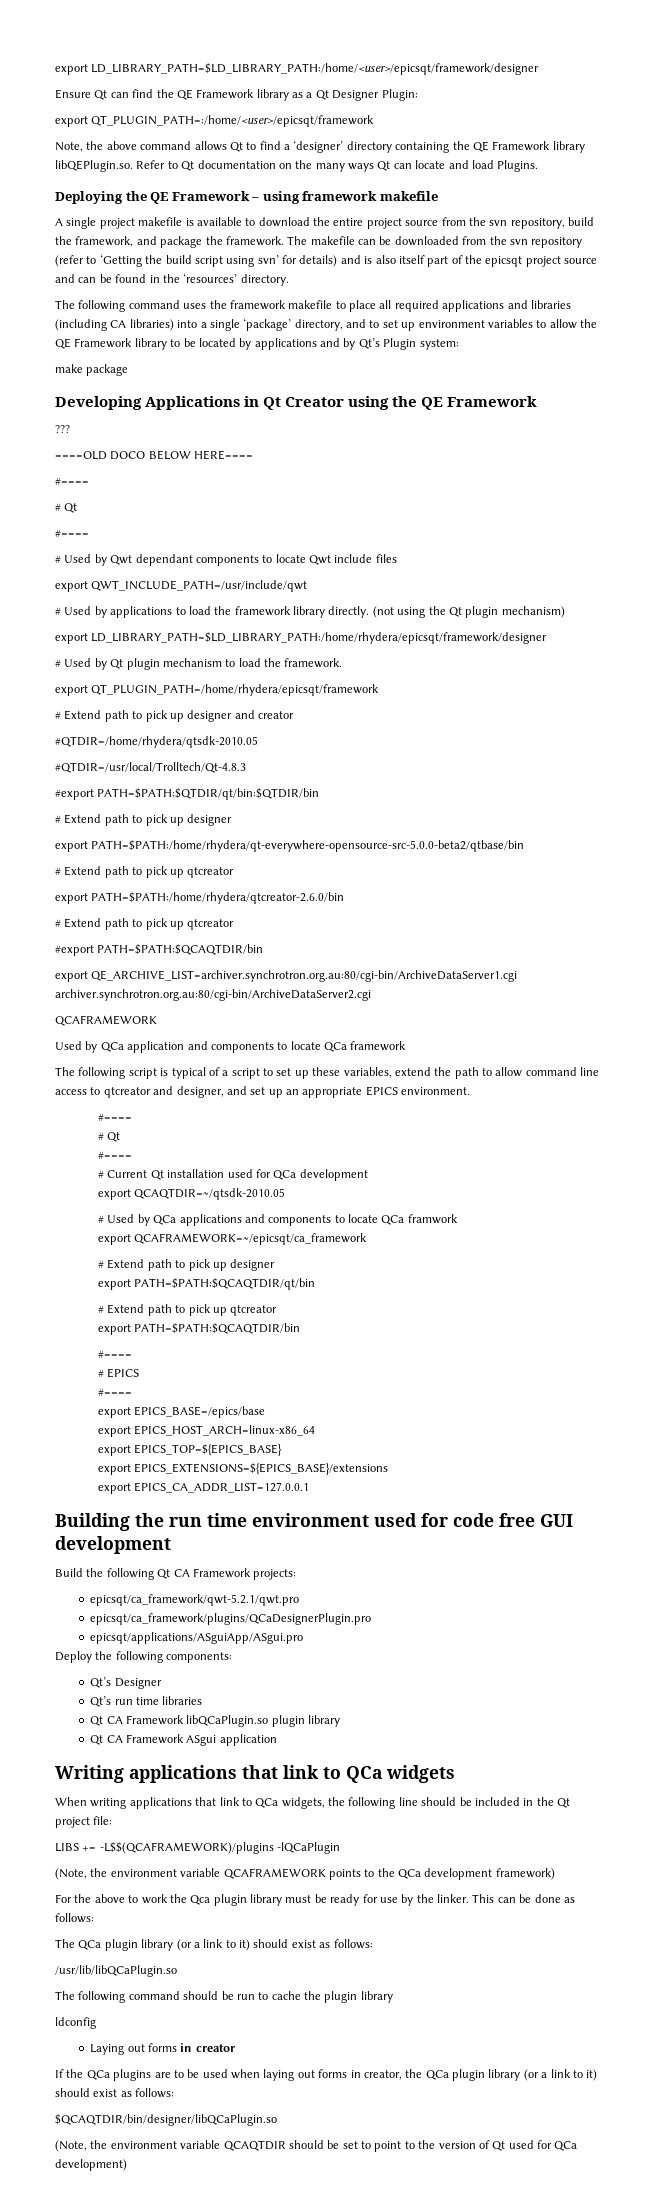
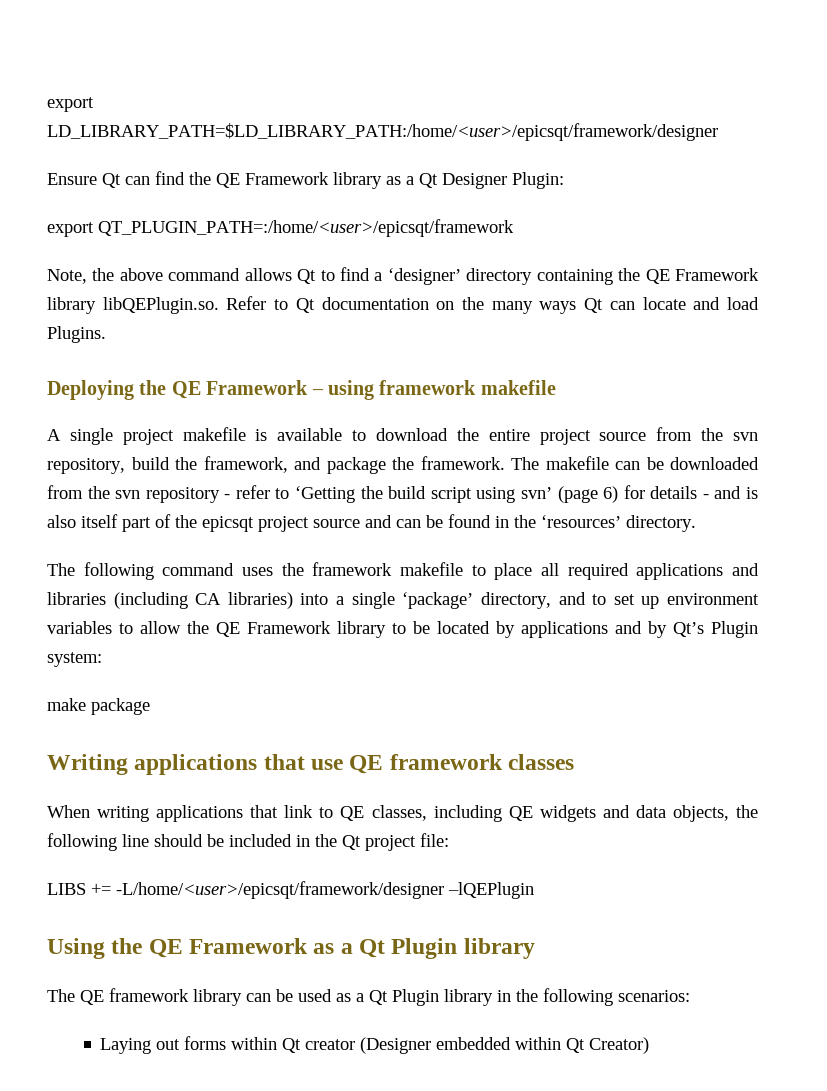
- The makefile can be downloaded from the svn repository (refer to ‘Getting the build script using svn’ for details) and is also itself part of the epicsqt project source and can be found in the ‘resources’ directory.
+ The makefile can be downloaded from the svn repository - refer to ‘Getting the build script using svn’ (page 6) for details - and is also itself part of the epicsqt project source and can be found in the ‘resources’ directory.
- Developing Applications in Qt Creator using the QE Framework
- ???
- ====OLD DOCO BELOW HERE====
- #====
- # Qt
- #====
- # Used by Qwt dependant components to locate Qwt include files
- export QWT_INCLUDE_PATH=/usr/include/qwt
- # Used by applications to load the framework library directly. (not using the Qt plugin mechanism)
- export LD_LIBRARY_PATH=$LD_LIBRARY_PATH:/home/rhydera/epicsqt/framework/designer
- # Used by Qt plugin mechanism to load the framework.
- export QT_PLUGIN_PATH=/home/rhydera/epicsqt/framework
- # Extend path to pick up designer and creator
- #QTDIR=/home/rhydera/qtsdk-2010.05
- #QTDIR=/usr/local/Trolltech/Qt-4.8.3
- #export PATH=$PATH:$QTDIR/qt/bin:$QTDIR/bin
- # Extend path to pick up designer
- export PATH=$PATH:/home/rhydera/qt-everywhere-opensource-src-5.0.0-beta2/qtbase/bin
- # Extend path to pick up qtcreator
- export PATH=$PATH:/home/rhydera/qtcreator-2.6.0/bin
- # Extend path to pick up qtcreator
- #export PATH=$PATH:$QCAQTDIR/bin
- export QE_ARCHIVE_LIST=archiver.synchrotron.org.au:80/cgi-bin/ArchiveDataServer1.cgi archiver.synchrotron.org.au:80/cgi-bin/ArchiveDataServer2.cgi
- QCAFRAMEWORK
- Used by QCa application and components to locate QCa framework
- The following script is typical of a script to set up these variables, extend the path to allow command line access to qtcreator and designer, and set up an appropriate EPICS environment.
- #====
- # Qt
- #====
- # Current Qt installation used for QCa development
- export QCAQTDIR=~/qtsdk-2010.05
- # Used by QCa applications and components to locate QCa framwork
- export QCAFRAMEWORK=~/epicsqt/ca_framework
- # Extend path to pick up designer
- export PATH=$PATH:$QCAQTDIR/qt/bin
- # Extend path to pick up qtcreator
- export PATH=$PATH:$QCAQTDIR/bin
- #====
- # EPICS
- #====
- export EPICS_BASE=/epics/base
- export EPICS_HOST_ARCH=linux-x86_64
- export EPICS_TOP=${EPICS_BASE}
- export EPICS_EXTENSIONS=${EPICS_BASE}/extensions
- export EPICS_CA_ADDR_LIST=127.0.0.1
- Building the run time environment used for code free GUI development
- Build the following Qt CA Framework projects:
- epicsqt/ca_framework/qwt-5.2.1/qwt.pro
- epicsqt/ca_framework/plugins/QCaDesignerPlugin.pro
- epicsqt/applications/ASguiApp/ASgui.pro
- Deploy the following components:
- Qt’s Designer
- Qt’s run time libraries
- Qt CA Framework libQCaPlugin.so plugin library
- Qt CA Framework ASgui application
- Writing applications that link to QCa widgets
+ Writing applications that use QE framework classes
- When writing applications that link to QCa widgets, the following line should be included in the Qt project file:
+ When writing applications that link to QE classes, including QE widgets and data objects, the following line should be included in the Qt project file:
- LIBS += -L$$(QCAFRAMEWORK)/plugins -lQCaPlugin
- (Note, the environment variable QCAFRAMEWORK points to the QCa development framework)
- For the above to work the Qca plugin library must be ready for use by the linker. This can be done as follows:
- The QCa plugin library (or a link to it) should exist as follows:
- /usr/lib/libQCaPlugin.so
- The following command should be run to cache the plugin library
- ldconfig
+ LIBS += -L/home/<user>/epicsqt/framework/designer –lQEPlugin
+ Using the QE Framework as a Qt Plugin library
+ The QE framework library can be used as a Qt Plugin library in the following scenarios:
- Laying out forms in creator
- If the QCa plugins are to be used when laying out forms in creator, the QCa plugin library (or a link to it) should exist as follows:
- $QCAQTDIR/bin/designer/libQCaPlugin.so
- (Note, the environment variable QCAQTDIR should be set to point to the version of Qt used for QCa development)
+ Laying out forms within Qt creator (Designer embedded within Qt Creator)

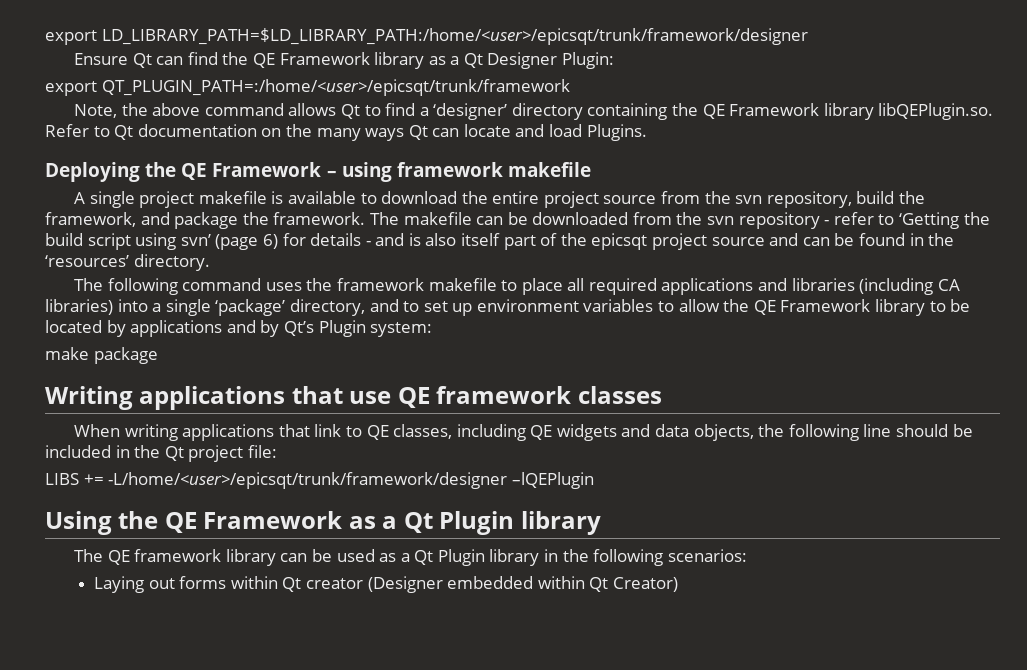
- export LD_LIBRARY_PATH=$LD_LIBRARY_PATH:/home/<user>/epicsqt/framework/designer
+ export LD_LIBRARY_PATH=$LD_LIBRARY_PATH:/home/<user>/epicsqt/trunk/framework/designer
- export QT_PLUGIN_PATH=:/home/<user>/epicsqt/framework
+ export QT_PLUGIN_PATH=:/home/<user>/epicsqt/trunk/framework
- LIBS += -L/home/<user>/epicsqt/framework/designer –lQEPlugin
+ LIBS += -L/home/<user>/epicsqt/trunk/framework/designer –lQEPlugin

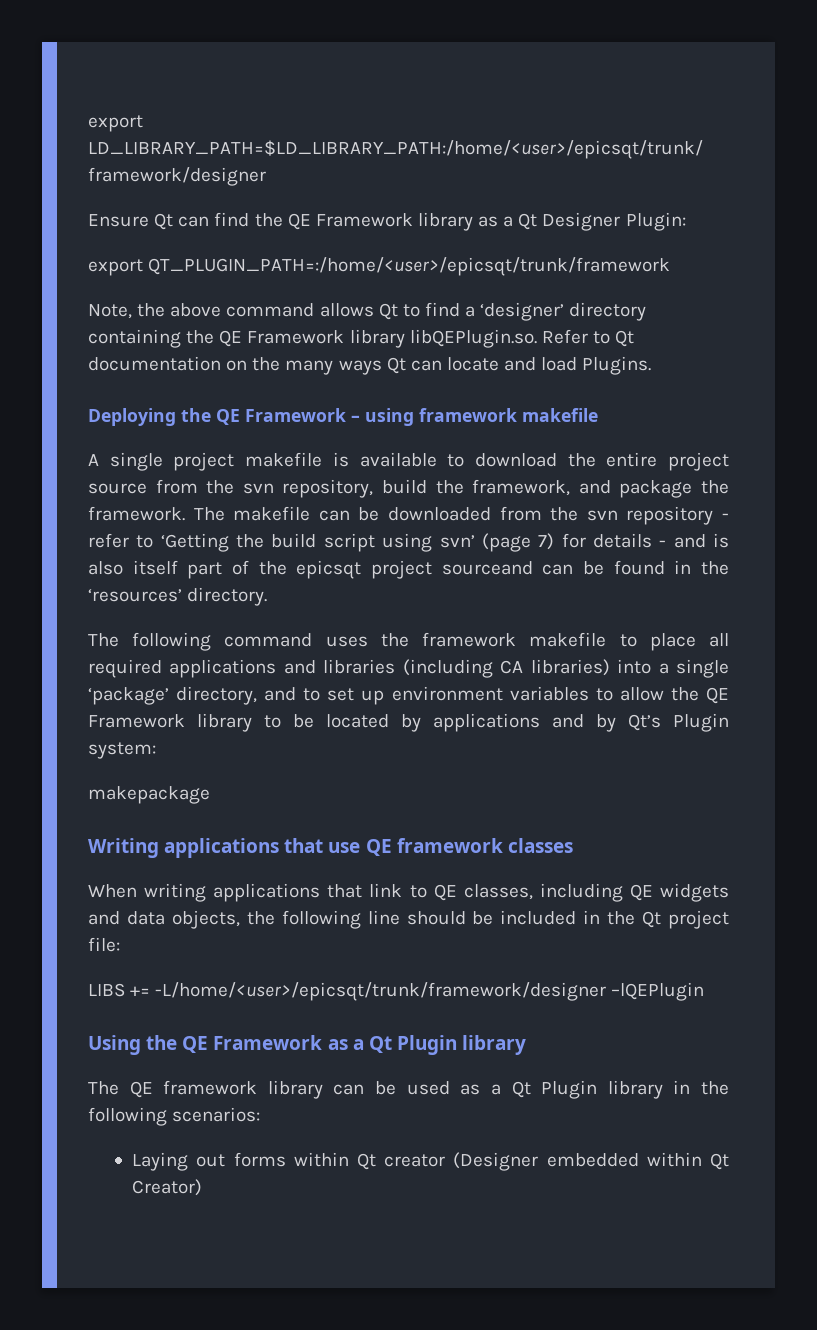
- The makefile can be downloaded from the svn repository - refer to ‘Getting the build script using svn’ (page 6) for details - and is also itself part of the epicsqt project source and can be found in the ‘resources’ directory.
+ The makefile can be downloaded from the svn repository - refer to ‘Getting the build script using svn’ (page 7) for details - and is also itself part of the epicsqt project sourceand can be found in the ‘resources’ directory.
- make package
+ makepackage

